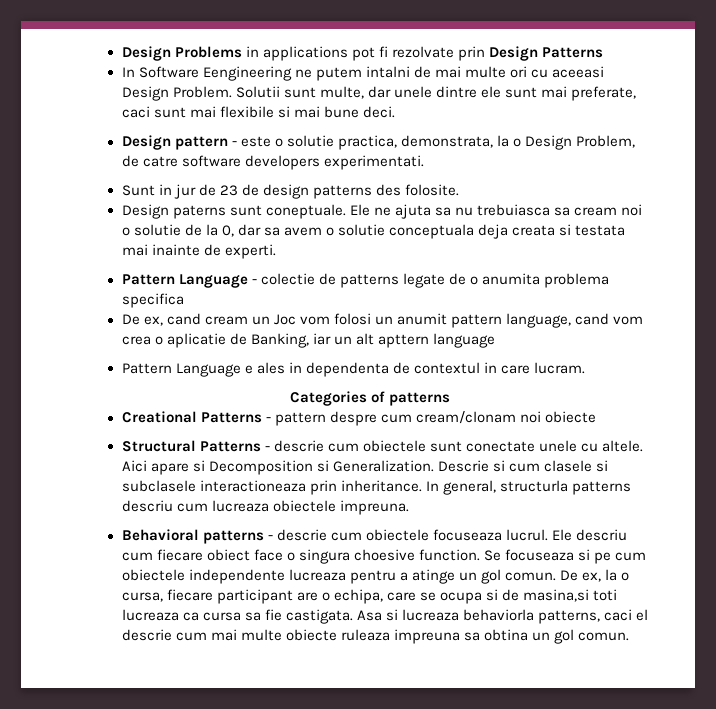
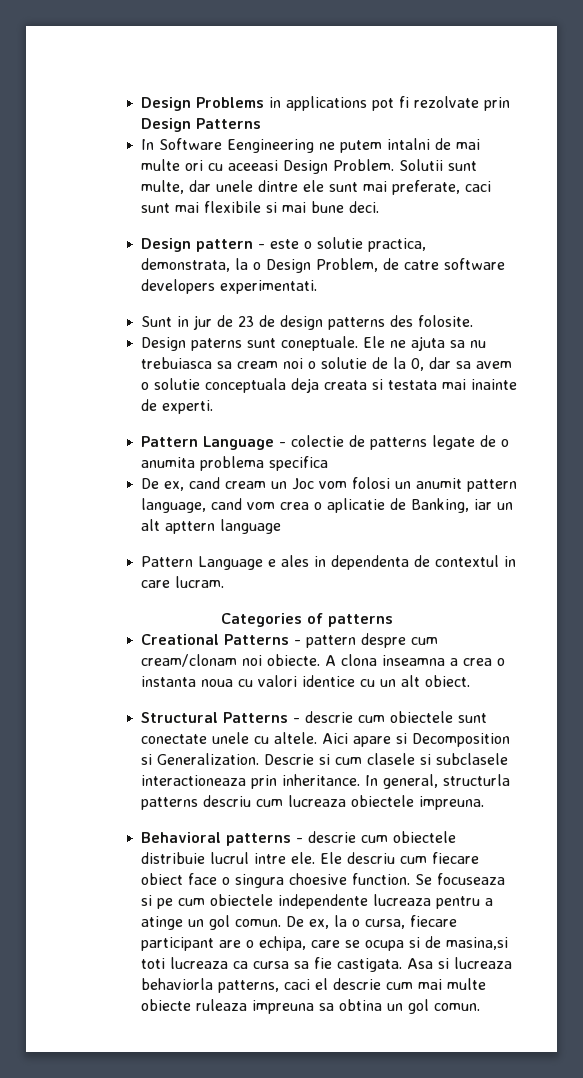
- Creational Patterns - pattern despre cum cream/clonam noi obiecte
+ Creational Patterns - pattern despre cum cream/clonam noi obiecte. A clona inseamna a crea o instanta noua cu valori identice cu un alt obiect.
- Behavioral patterns - descrie cum obiectele focuseaza lucrul.
+ Behavioral patterns - descrie cum obiectele distribuie lucrul intre ele.

